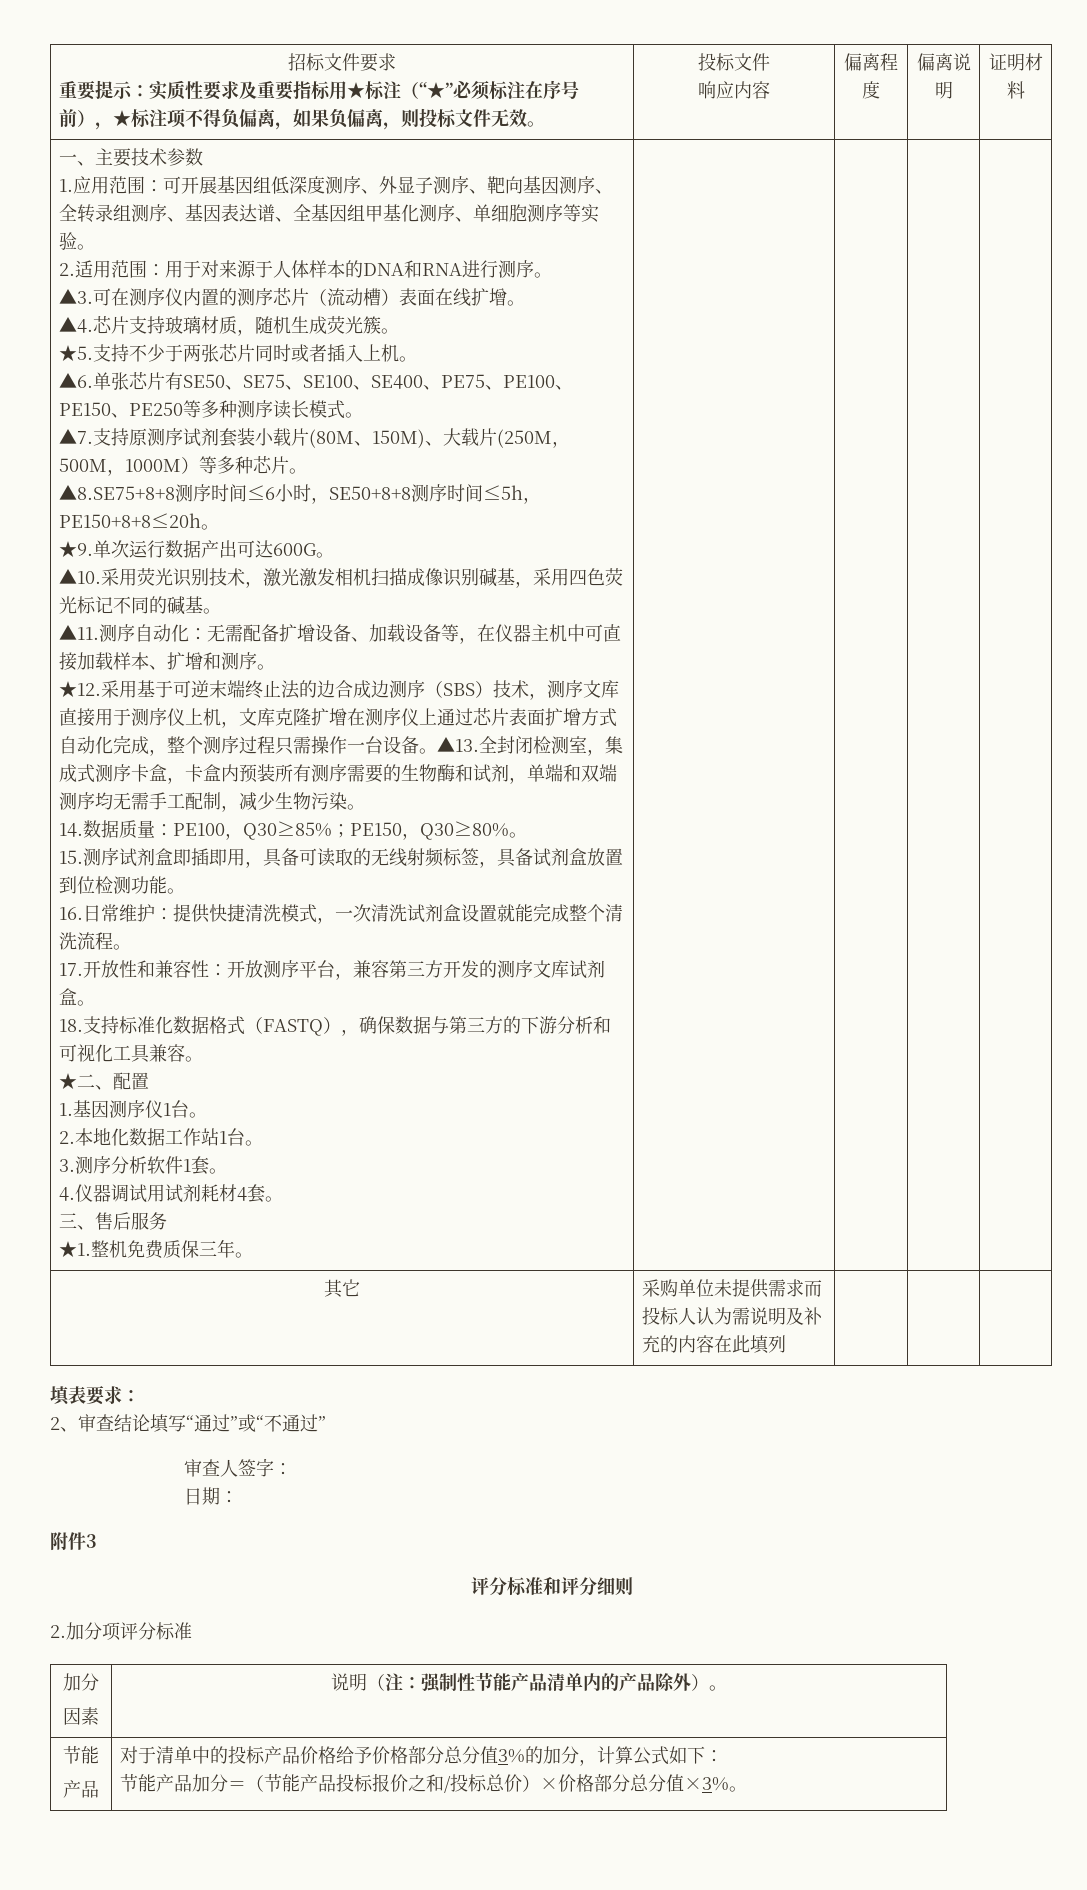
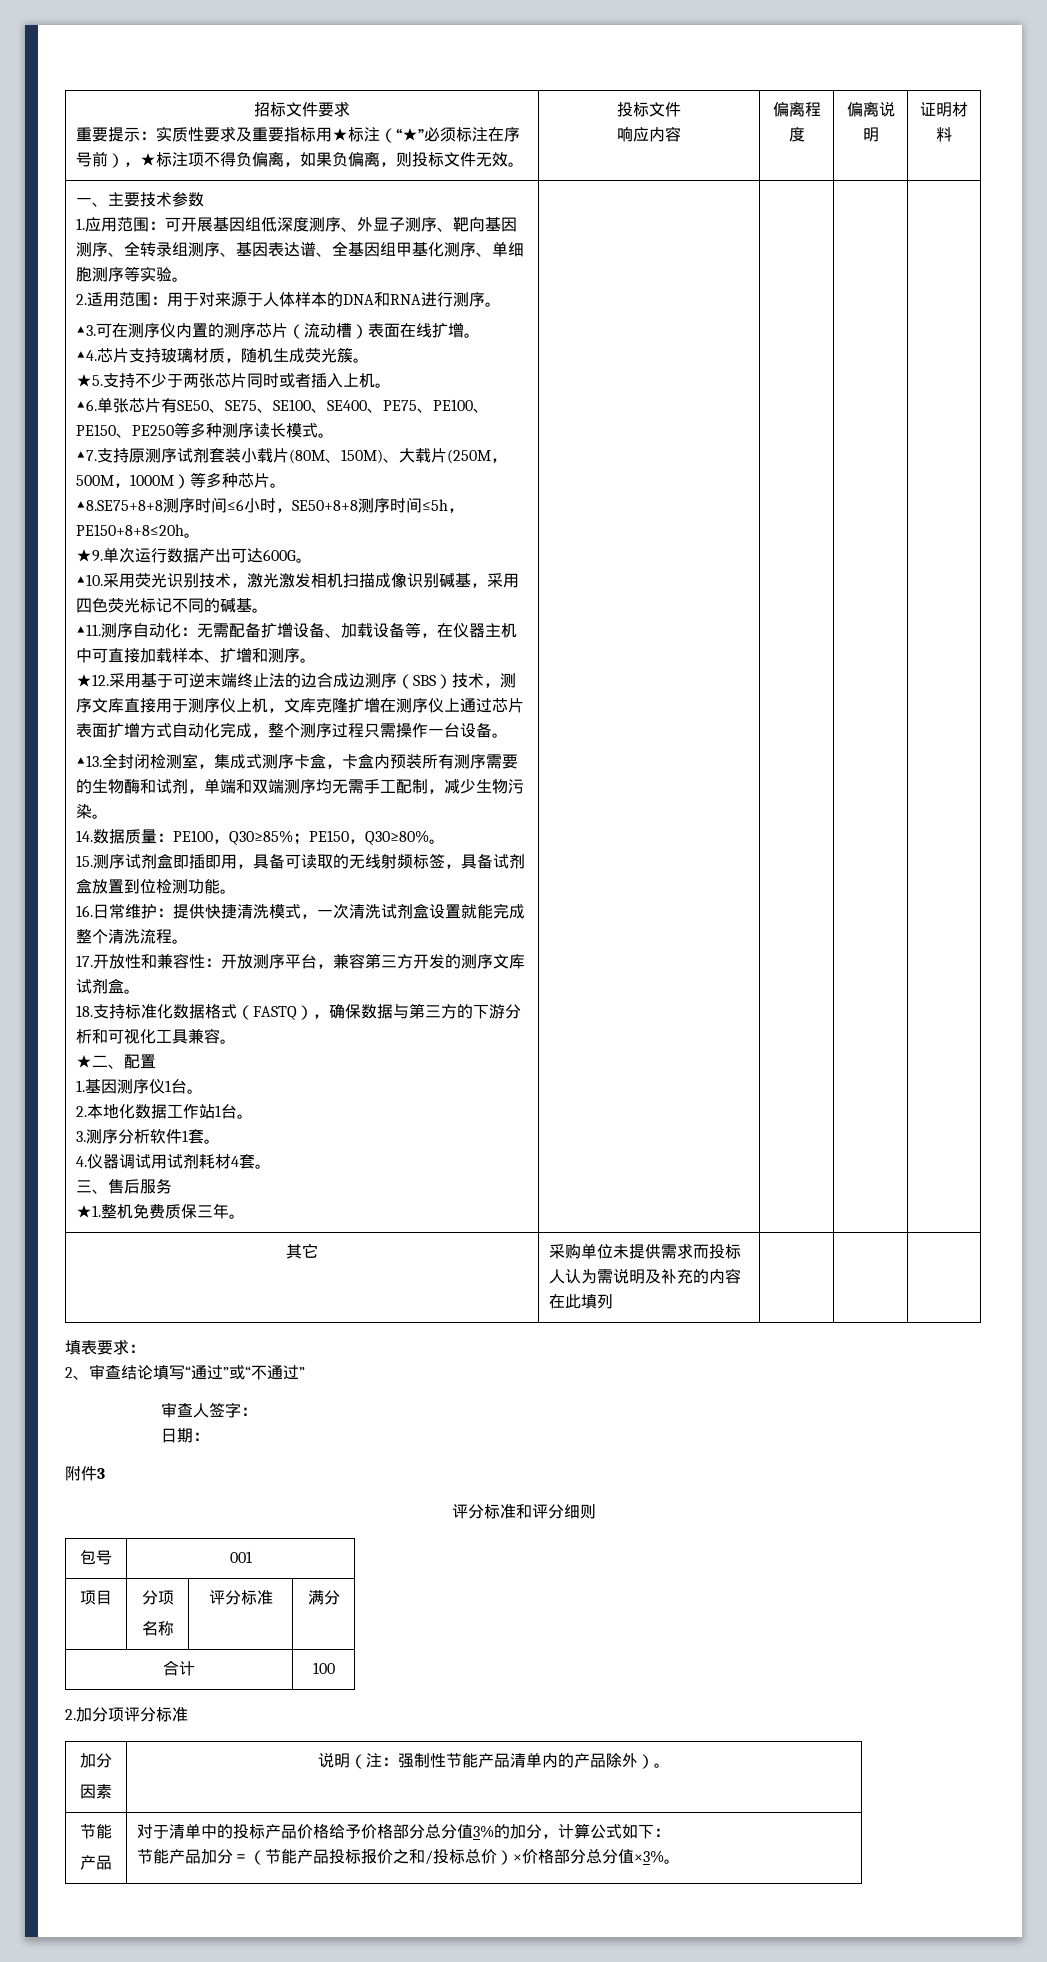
- 采用基于可逆末端终止法的边合成边测序（SBS）技术，测序文库直接用于测序仪上机，文库克隆扩增在测序仪上通过芯片表面扩增方式自动化完成，整个测序过程只需操作一台设备。▲13.
+ 采用基于可逆末端终止法的边合成边测序（SBS）技术，测序文库直接用于测序仪上机，文库克隆扩增在测序仪上通过芯片表面扩增方式自动化完成，整个测序过程只需操作一台设备。
+ ▲13.
+ 包号 | 001
+ 项目 | 分项
+ 名称 | 评分标准 | 满分
+ 合计 | 100

